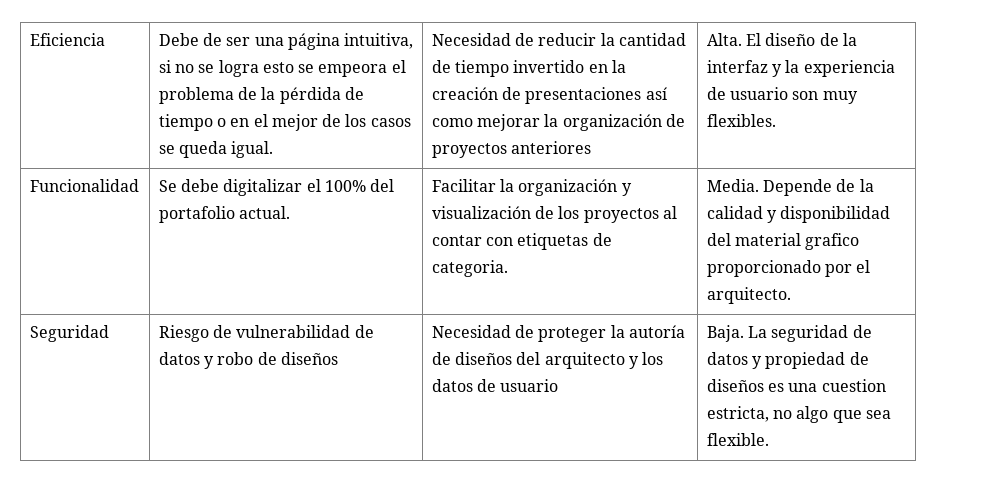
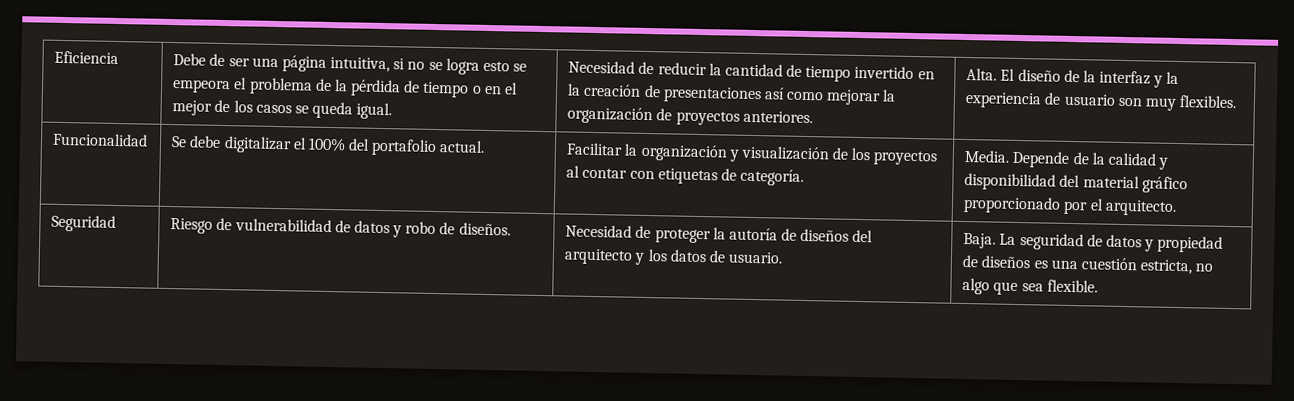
- Necesidad de reducir la cantidad de tiempo invertido en la creación de presentaciones así como mejorar la organización de proyectos anteriores
+ Necesidad de reducir la cantidad de tiempo invertido en la creación de presentaciones así como mejorar la organización de proyectos anteriores.
- Funcionalidad | Se debe digitalizar el 100% del portafolio actual. | Facilitar la organización y visualización de los proyectos al contar con etiquetas de categoria. | Media. Depende de la calidad y disponibilidad del material grafico proporcionado por el arquitecto.
+ Funcionalidad | Se debe digitalizar el 100% del portafolio actual. | Facilitar la organización y visualización de los proyectos al contar con etiquetas de categoría. | Media. Depende de la calidad y disponibilidad del material gráfico proporcionado por el arquitecto.
- Riesgo de vulnerabilidad de datos y robo de diseños
+ Riesgo de vulnerabilidad de datos y robo de diseños.
- Necesidad de proteger la autoría de diseños del arquitecto y los datos de usuario
+ Necesidad de proteger la autoría de diseños del arquitecto y los datos de usuario.
- La seguridad de datos y propiedad de diseños es una cuestion estricta, no algo que sea flexible.
+ La seguridad de datos y propiedad de diseños es una cuestión estricta, no algo que sea flexible.

